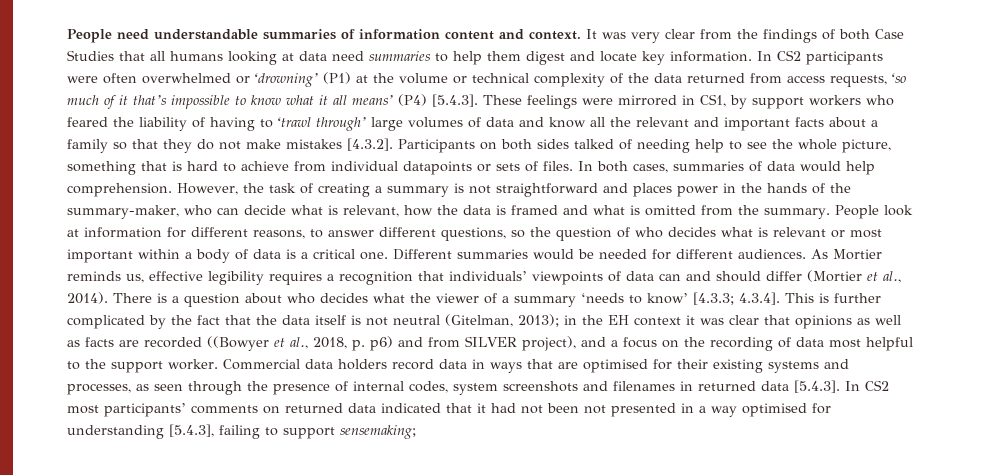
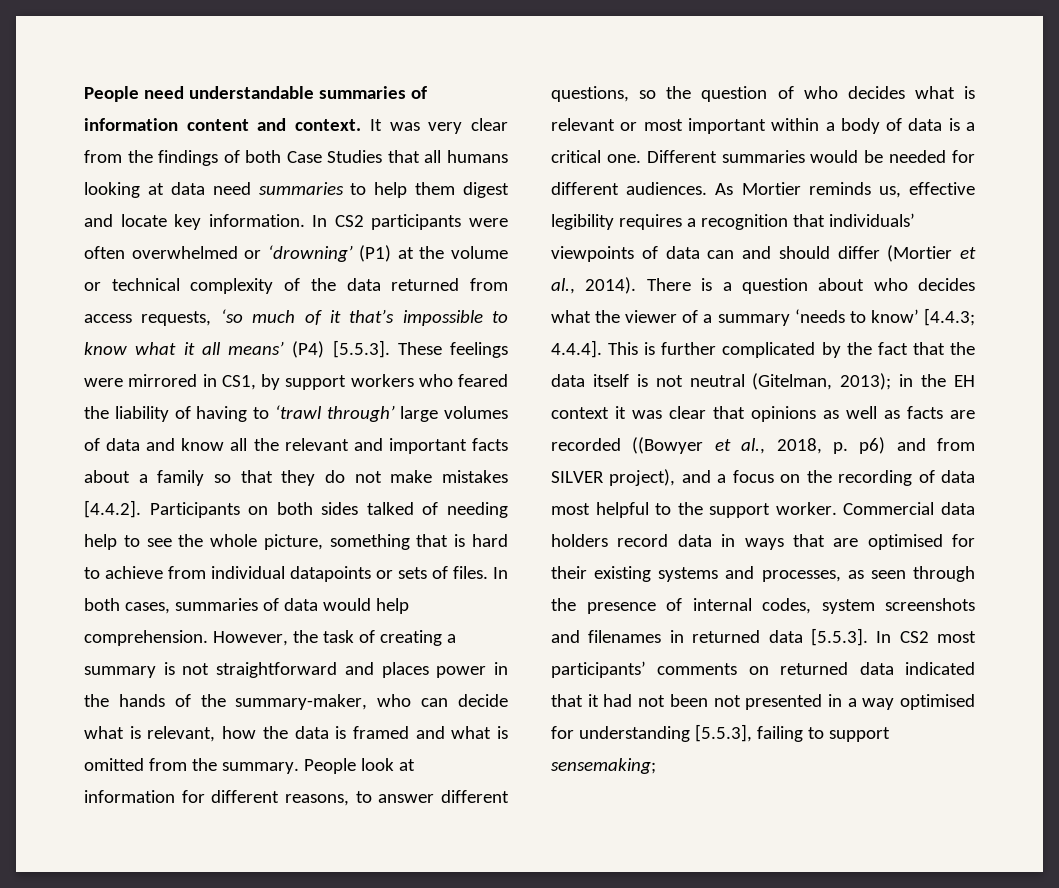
- In CS2 participants were often overwhelmed or ‘drowning’ (P1) at the volume or technical complexity of the data returned from access requests, ‘so much of it that’s impossible to know what it all means’ (P4) [5.4.3]. These feelings were mirrored in CS1, by support workers who feared the liability of having to ‘trawl through’ large volumes of data and know all the relevant and important facts about a family so that they do not make mistakes [4.3.2]. Participants on both sides talked of needing help to see the whole picture, something that is hard to achieve from individual datapoints or sets of files.
+ In CS2 participants were often overwhelmed or ‘drowning’ (P1) at the volume or technical complexity of the data returned from access requests, ‘so much of it that’s impossible to know what it all means’ (P4) [5.5.3]. These feelings were mirrored in CS1, by support workers who feared the liability of having to ‘trawl through’ large volumes of data and know all the relevant and important facts about a family so that they do not make mistakes [4.4.2]. Participants on both sides talked of needing help to see the whole picture, something that is hard to achieve from individual datapoints or sets of files.
- There is a question about who decides what the viewer of a summary ‘needs to know’ [4.3.3; 4.3.4]. This is further complicated by the fact that the data itself is not neutral (Gitelman, 2013);
+ There is a question about who decides what the viewer of a summary ‘needs to know’ [4.4.3; 4.4.4]. This is further complicated by the fact that the data itself is not neutral (Gitelman, 2013);
- Commercial data holders record data in ways that are optimised for their existing systems and processes, as seen through the presence of internal codes, system screenshots and filenames in returned data [5.4.3]. In CS2 most participants’ comments on returned data indicated that it had not been not presented in a way optimised for understanding [5.4.3], failing to support sensemaking;
+ Commercial data holders record data in ways that are optimised for their existing systems and processes, as seen through the presence of internal codes, system screenshots and filenames in returned data [5.5.3]. In CS2 most participants’ comments on returned data indicated that it had not been not presented in a way optimised for understanding [5.5.3], failing to support sensemaking;

